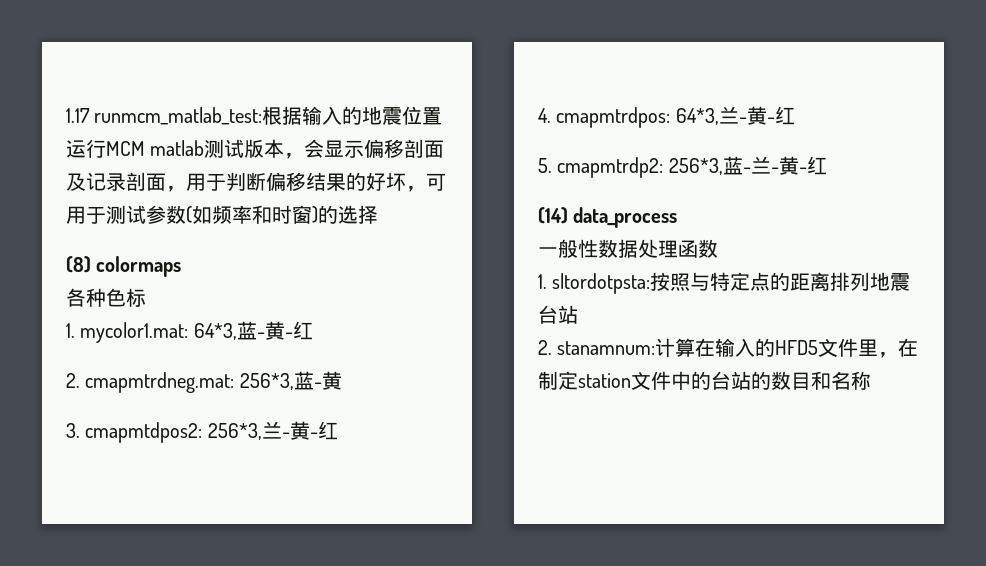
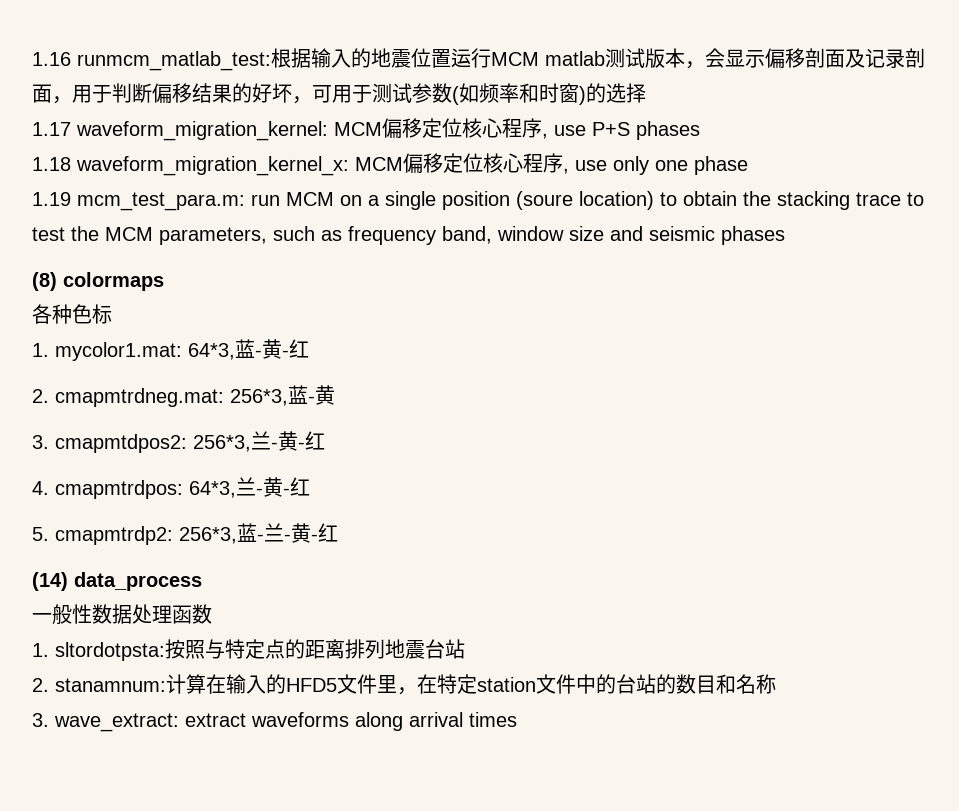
- 1.17 runmcm_matlab_test:根据输入的地震位置运行MCM matlab测试版本，会显示偏移剖面及记录剖面，用于判断偏移结果的好坏，可用于测试参数(如频率和时窗)的选择
+ 1.16 runmcm_matlab_test:根据输入的地震位置运行MCM matlab测试版本，会显示偏移剖面及记录剖面，用于判断偏移结果的好坏，可用于测试参数(如频率和时窗)的选择
+ 1.17 waveform_migration_kernel: MCM偏移定位核心程序, use P+S phases
+ 1.18 waveform_migration_kernel_x: MCM偏移定位核心程序, use only one phase
+ 1.19 mcm_test_para.m: run MCM on a single position (soure location) to obtain the stacking trace to test the MCM parameters, such as frequency band, window size and seismic phases
- 2. stanamnum:计算在输入的HFD5文件里，在制定station文件中的台站的数目和名称
+ 2. stanamnum:计算在输入的HFD5文件里，在特定station文件中的台站的数目和名称
+ 3. wave_extract: extract waveforms along arrival times

